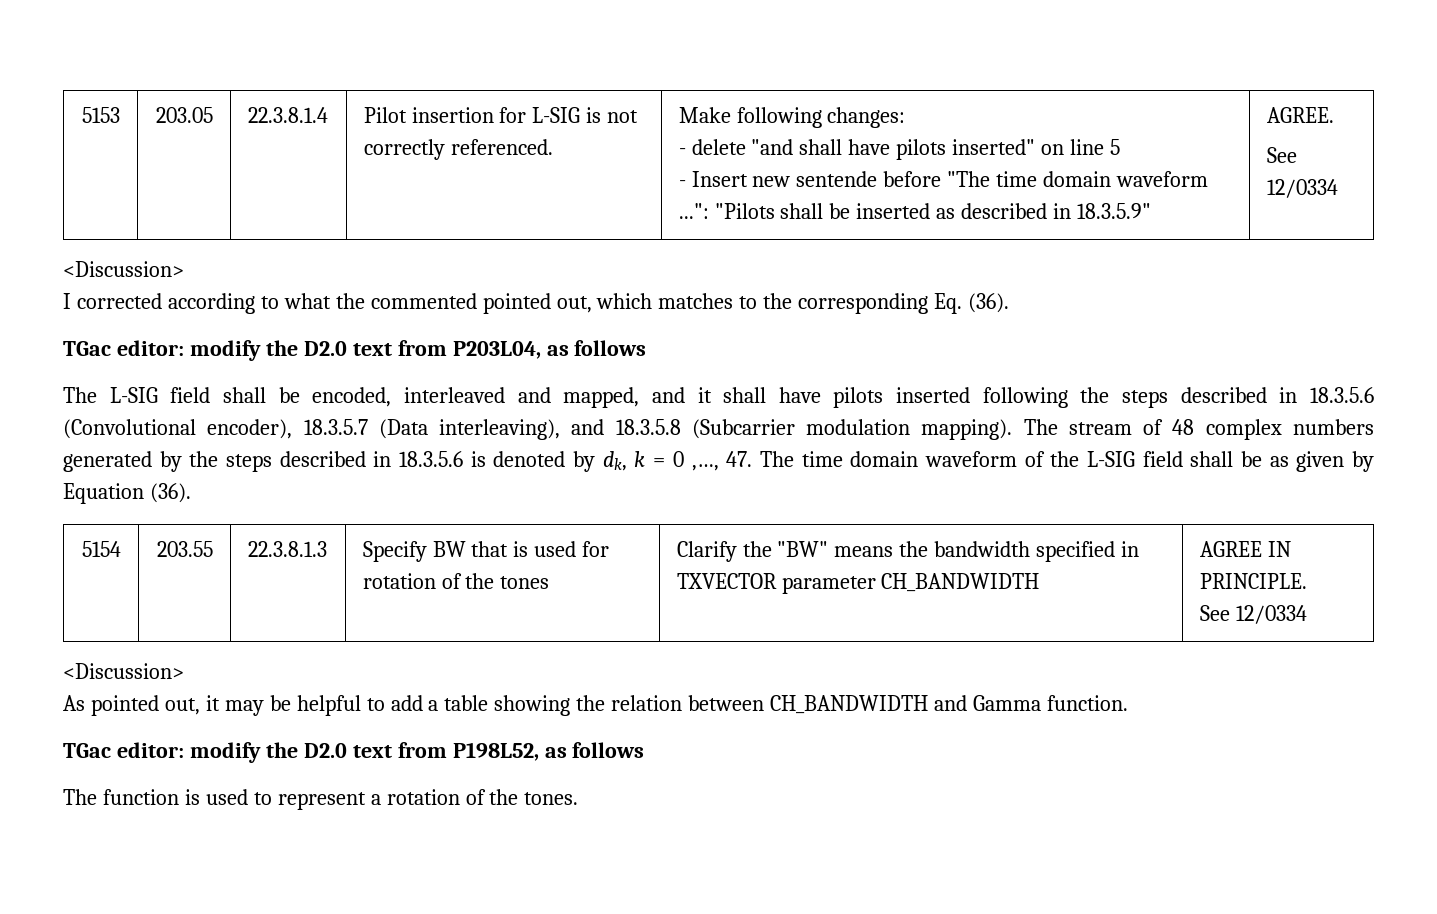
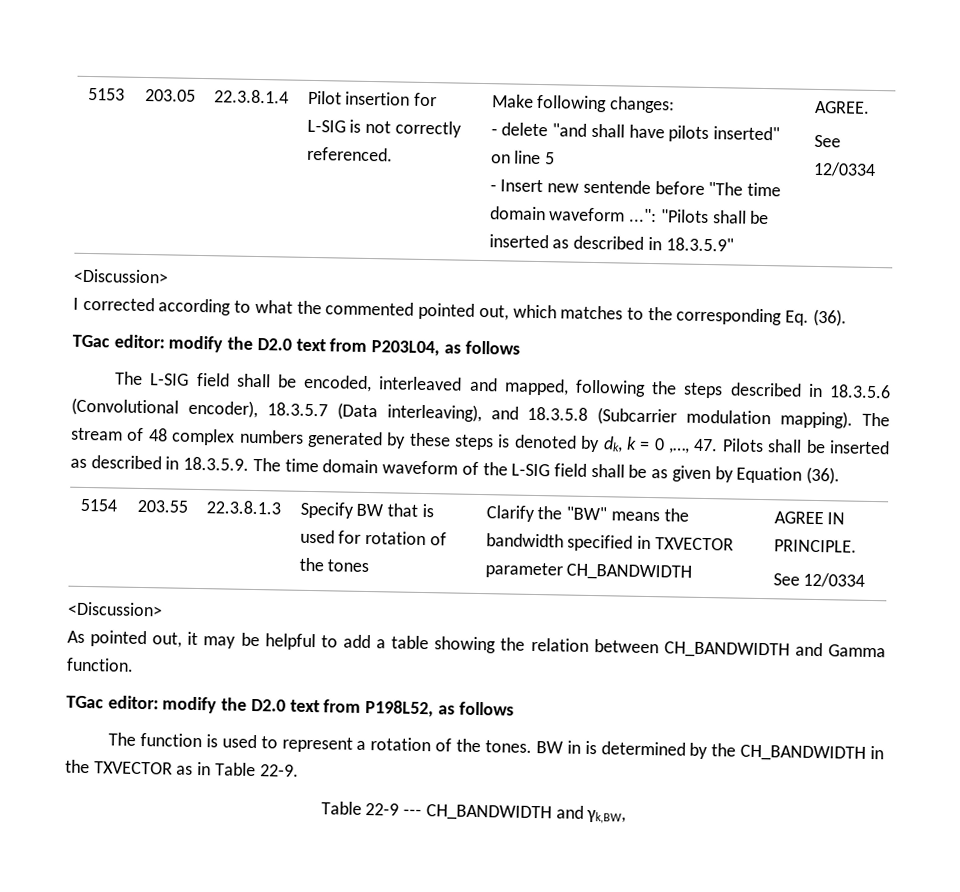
- The L-SIG field shall be encoded, interleaved and mapped, and it shall have pilots inserted following the steps described in 18.3.5.6 (Convolutional encoder), 18.3.5.7 (Data interleaving), and 18.3.5.8 (Subcarrier modulation mapping).
+ The L-SIG field shall be encoded, interleaved and mapped, following the steps described in 18.3.5.6 (Convolutional encoder), 18.3.5.7 (Data interleaving), and 18.3.5.8 (Subcarrier modulation mapping).
- The stream of 48 complex numbers generated by the steps described in 18.3.5.6 is denoted by dk, k = 0 ,…, 47. The time domain waveform of the L-SIG field shall be as given by Equation (36).
+ The stream of 48 complex numbers generated by these steps is denoted by dk, k = 0 ,…, 47. Pilots shall be inserted as described in 18.3.5.9. The time domain waveform of the L-SIG field shall be as given by Equation (36).
+ BW in is determined by the CH_BANDWIDTH in the TXVECTOR as in Table 22-9.
+ Table 22-9 --- CH_BANDWIDTH and γk,BW,

